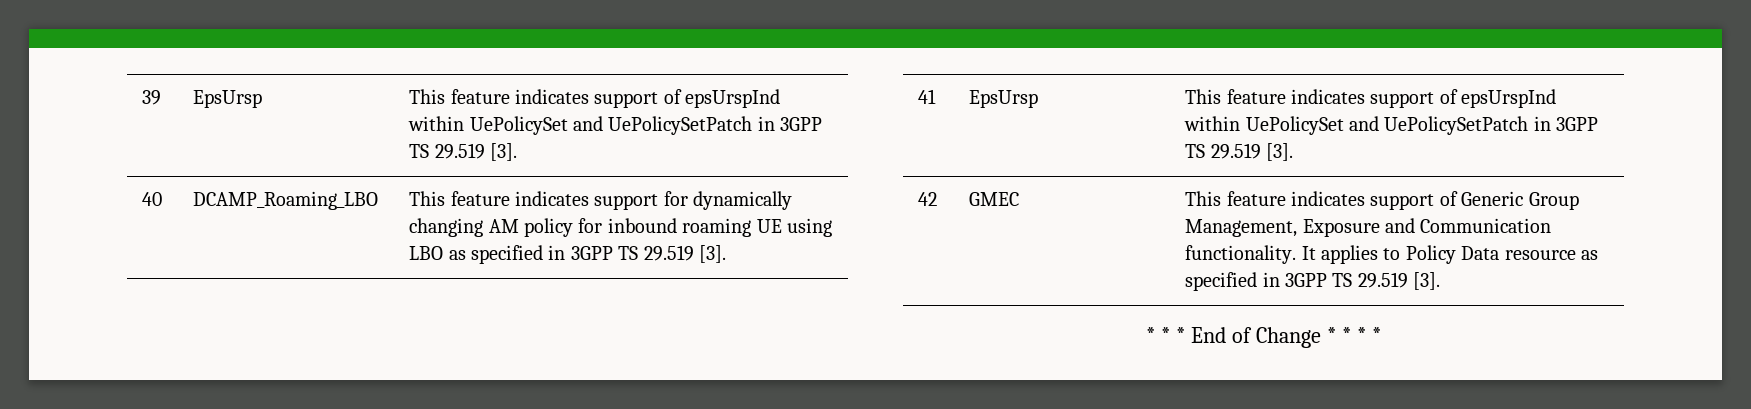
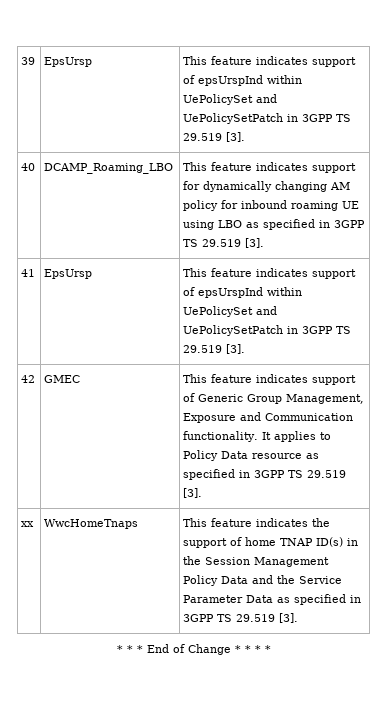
+ xx | WwcHomeTnaps | This feature indicates the support of home TNAP ID(s) in the Session Management Policy Data and the Service Parameter Data as specified in 3GPP TS 29.519 [3].

